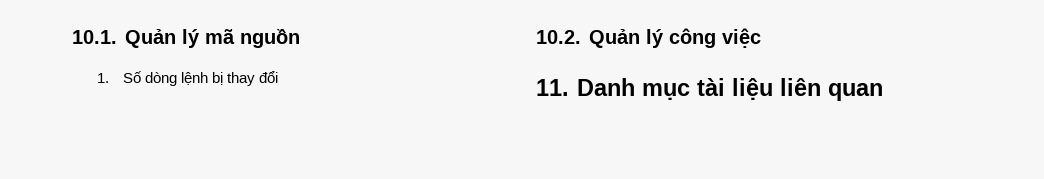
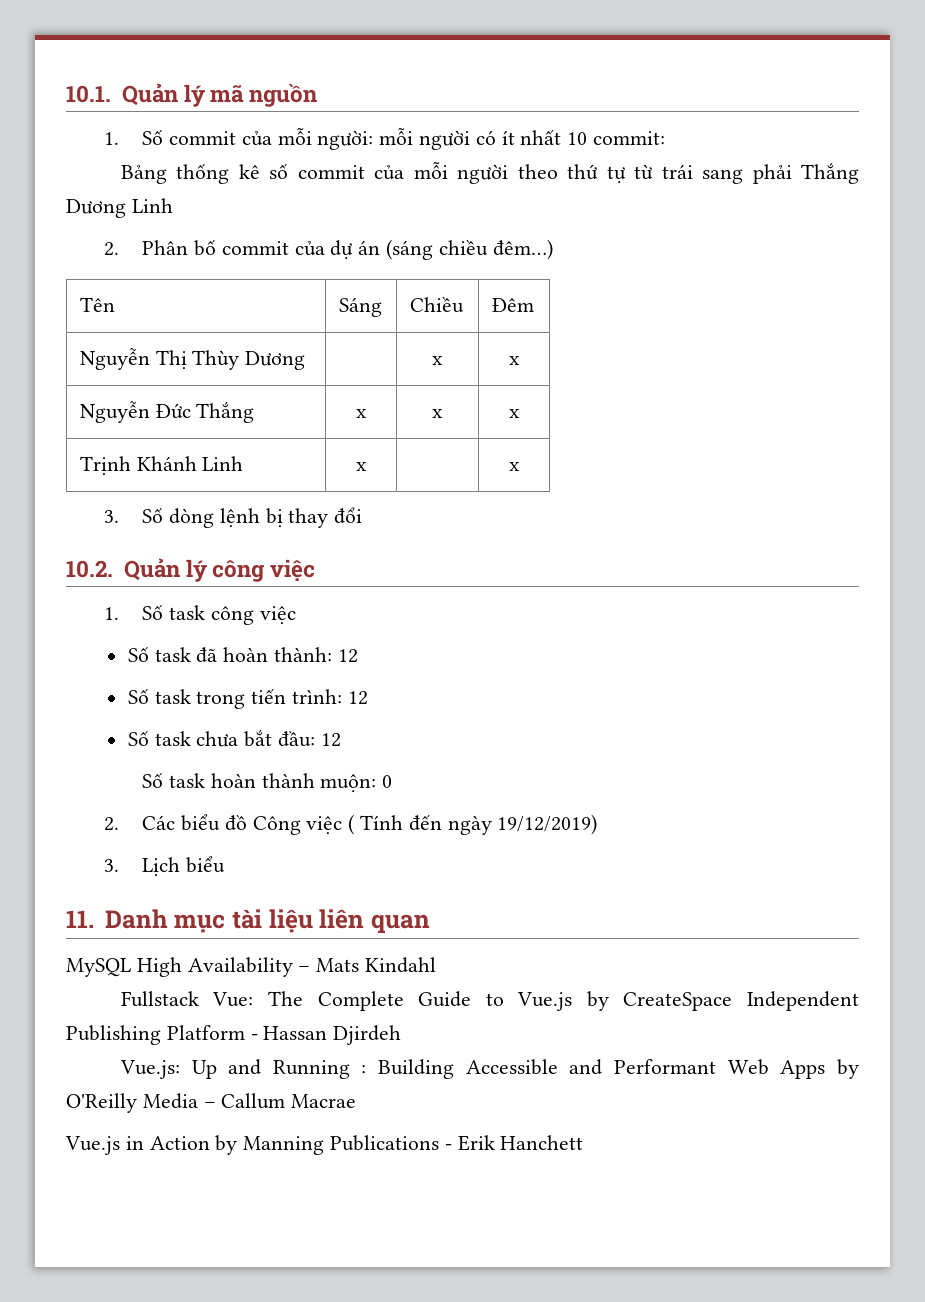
- 1. Số dòng lệnh bị thay đổi
+ 1. Số commit của mỗi người: mỗi người có ít nhất 10 commit:
+ Bảng thống kê số commit của mỗi người theo thứ tự từ trái sang phải Thắng Dương Linh
+ 2. Phân bố commit của dự án (sáng chiều đêm…)
+ Tên | Sáng | Chiều | Đêm
+ Nguyễn Thị Thùy Dương | | x | x
+ Nguyễn Đức Thắng | x | x | x
+ Trịnh Khánh Linh | x | | x
+ 3. Số dòng lệnh bị thay đổi
+ 1. Số task công việc
+ Số task đã hoàn thành: 12
+ Số task trong tiến trình: 12
+ Số task chưa bắt đầu: 12
+ Số task hoàn thành muộn: 0
+ 2. Các biểu đồ Công việc ( Tính đến ngày 19/12/2019)
+ 3. Lịch biểu
+ MySQL High Availability – Mats Kindahl
+ Fullstack Vue: The Complete Guide to Vue.js by CreateSpace Independent Publishing Platform - Hassan Djirdeh
+ Vue.js: Up and Running : Building Accessible and Performant Web Apps by O'Reilly Media – Callum Macrae
+ Vue.js in Action by Manning Publications - Erik Hanchett

